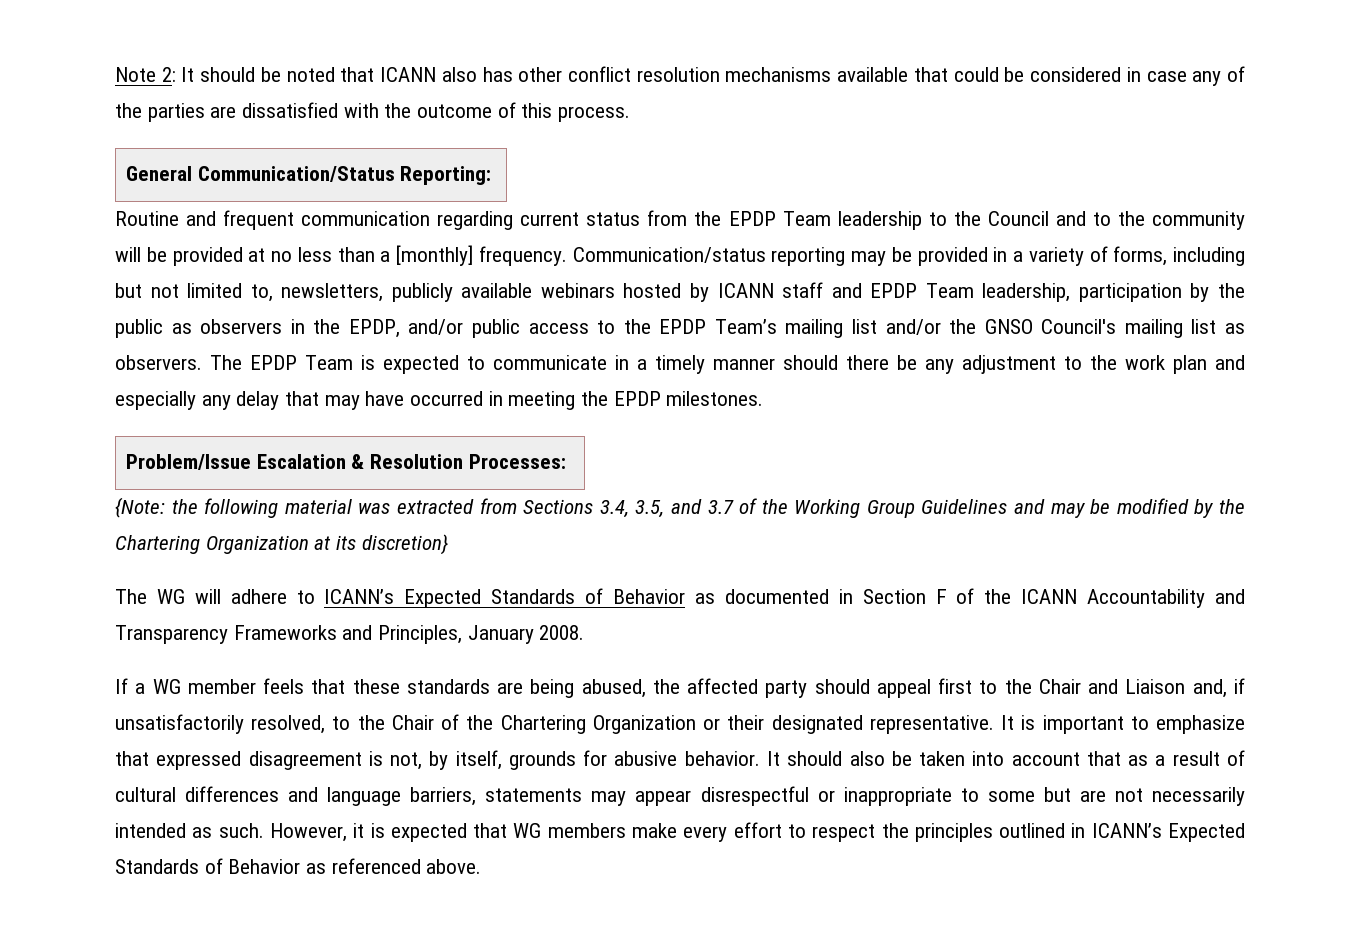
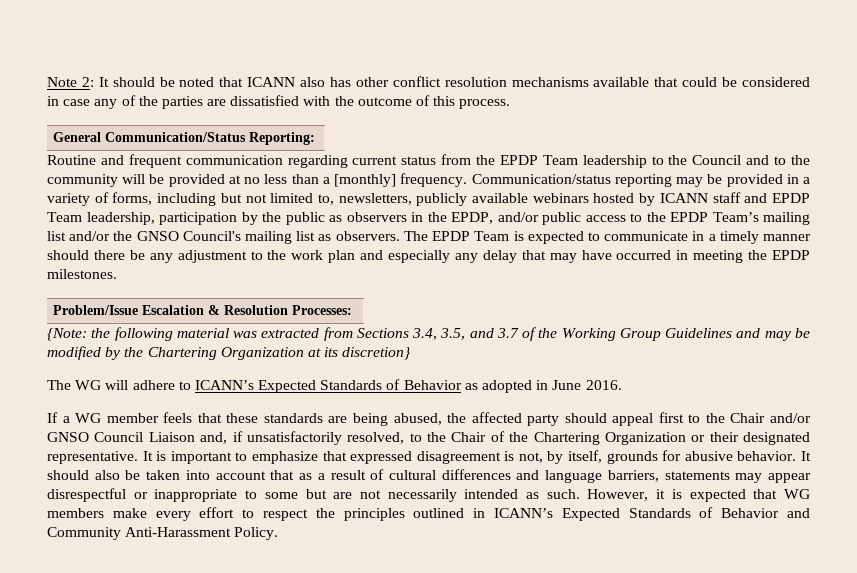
- The WG will adhere to ICANN’s Expected Standards of Behavior as documented in Section F of the ICANN Accountability and Transparency Frameworks and Principles, January 2008.
+ The WG will adhere to ICANN’s Expected Standards of Behavior as adopted in June 2016.
- If a WG member feels that these standards are being abused, the affected party should appeal first to the Chair and Liaison and, if unsatisfactorily resolved, to the Chair of the Chartering Organization or their designated representative.
+ If a WG member feels that these standards are being abused, the affected party should appeal first to the Chair and/or GNSO Council Liaison and, if unsatisfactorily resolved, to the Chair of the Chartering Organization or their designated representative.
- However, it is expected that WG members make every effort to respect the principles outlined in ICANN’s Expected Standards of Behavior as referenced above.
+ However, it is expected that WG members make every effort to respect the principles outlined in ICANN’s Expected Standards of Behavior and Community Anti-Harassment Policy.

